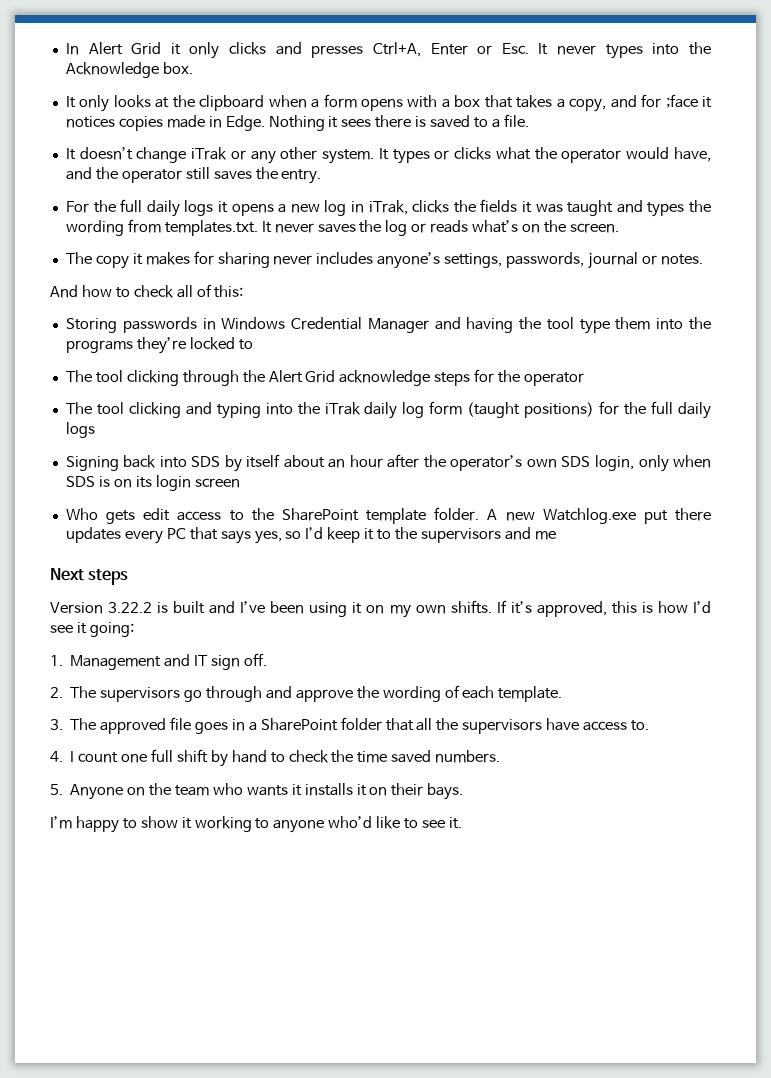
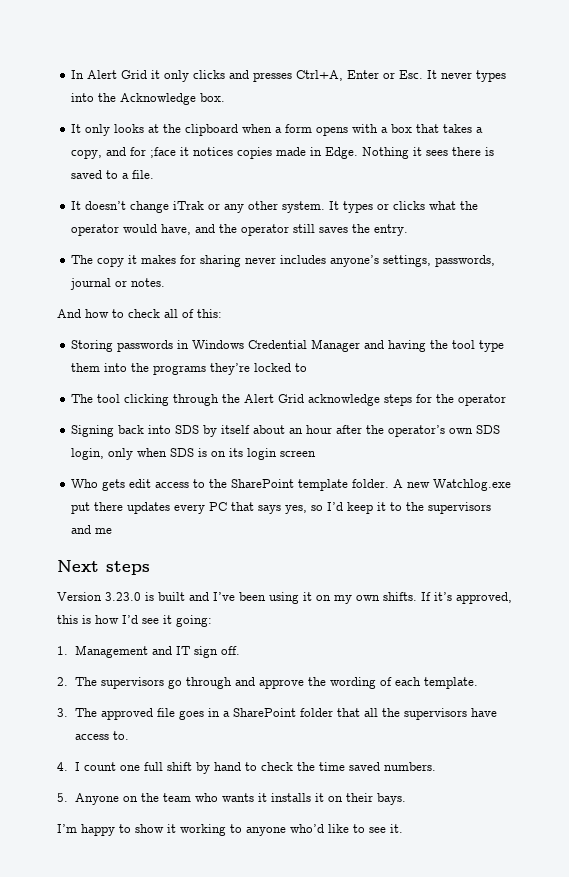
- For the full daily logs it opens a new log in iTrak, clicks the fields it was taught and types the wording from templates.txt. It never saves the log or reads what’s on the screen.
- The tool clicking and typing into the iTrak daily log form (taught positions) for the full daily logs
- Version 3.22.2 is built and I’ve been using it on my own shifts.
+ Version 3.23.0 is built and I’ve been using it on my own shifts.

